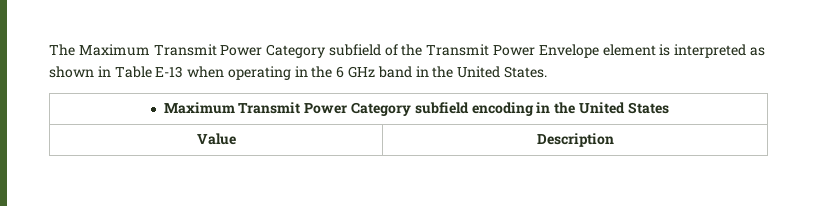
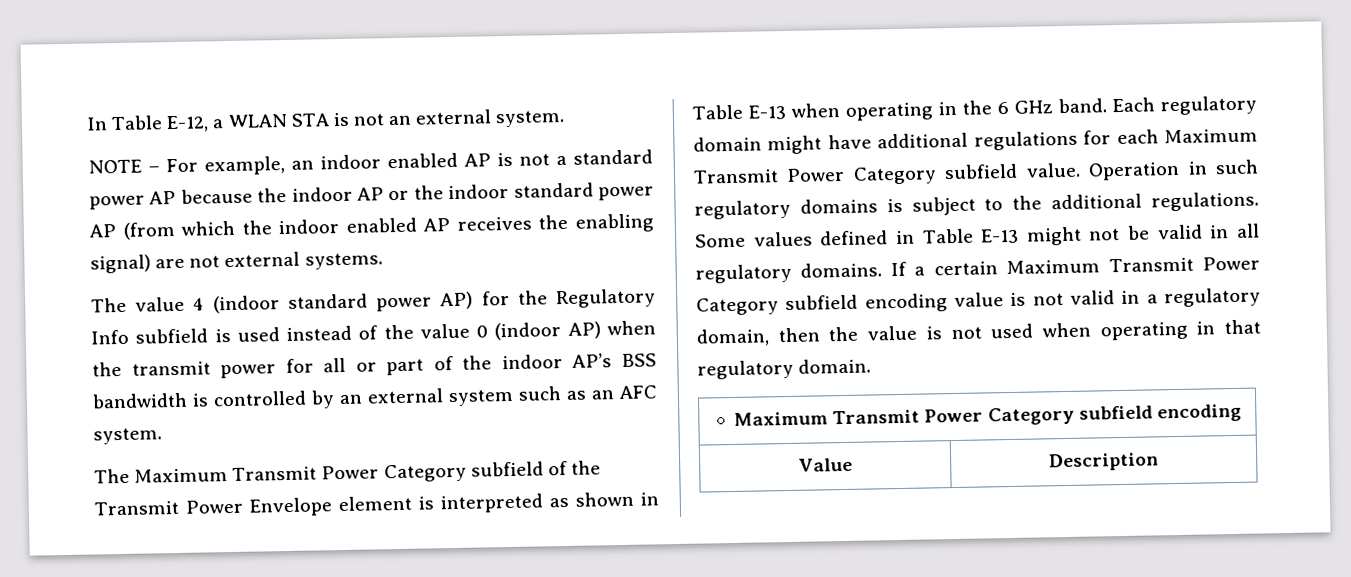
+ In Table E-12, a WLAN STA is not an external system.
+ NOTE – For example, an indoor enabled AP is not a standard power AP because the indoor AP or the indoor standard power AP (from which the indoor enabled AP receives the enabling signal) are not external systems.
+ The value 4 (indoor standard power AP) for the Regulatory Info subfield is used instead of the value 0 (indoor AP) when the transmit power for all or part of the indoor AP’s BSS bandwidth is controlled by an external system such as an AFC system.
- The Maximum Transmit Power Category subfield of the Transmit Power Envelope element is interpreted as shown in Table E-13 when operating in the 6 GHz band in the United States.
- Maximum Transmit Power Category subfield encoding in the United States
+ The Maximum Transmit Power Category subfield of the Transmit Power Envelope element is interpreted as shown in Table E-13 when operating in the 6 GHz band. Each regulatory domain might have additional regulations for each Maximum Transmit Power Category subfield value. Operation in such regulatory domains is subject to the additional regulations. Some values defined in Table E-13 might not be valid in all regulatory domains. If a certain Maximum Transmit Power Category subfield encoding value is not valid in a regulatory domain, then the value is not used when operating in that regulatory domain.
+ Maximum Transmit Power Category subfield encoding

